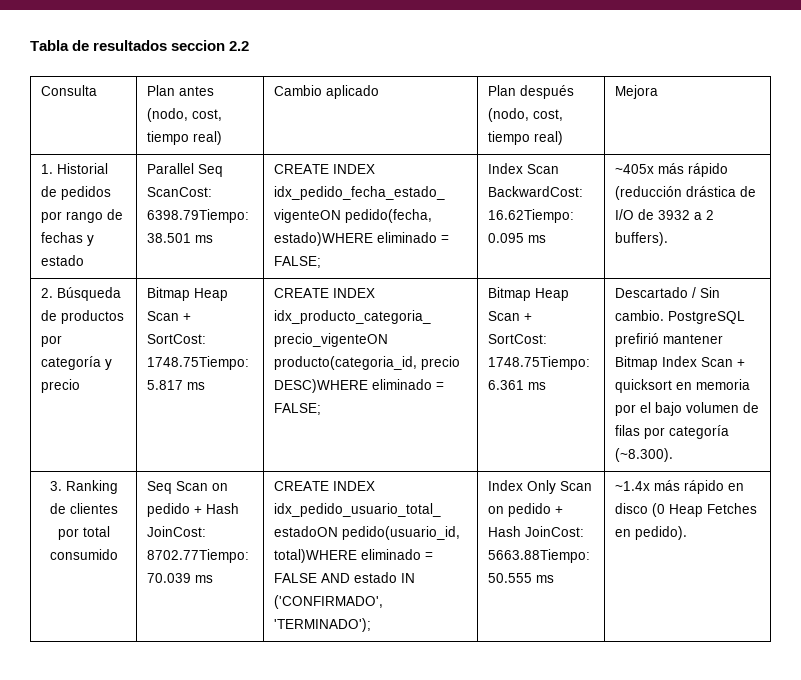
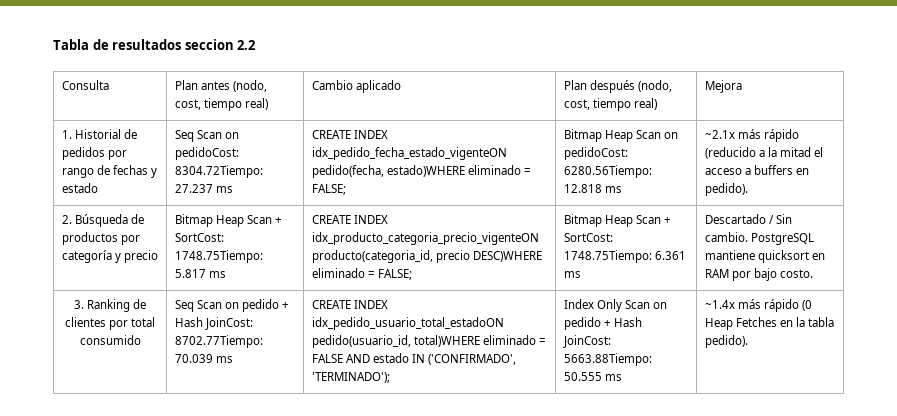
- Parallel Seq ScanCost: 6398.79Tiempo: 38.501 ms
+ Seq Scan on pedidoCost: 8304.72Tiempo: 27.237 ms
- Index Scan BackwardCost: 16.62Tiempo: 0.095 ms | ~405x más rápido (reducción drástica de I/O de 3932 a 2 buffers).
+ Bitmap Heap Scan on pedidoCost: 6280.56Tiempo: 12.818 ms | ~2.1x más rápido (reducido a la mitad el acceso a buffers en pedido).
- PostgreSQL prefirió mantener Bitmap Index Scan + quicksort en memoria por el bajo volumen de filas por categoría (~8.300).
+ PostgreSQL mantiene quicksort en RAM por bajo costo.
- ~1.4x más rápido en disco (0 Heap Fetches en pedido).
+ ~1.4x más rápido (0 Heap Fetches en la tabla pedido).

